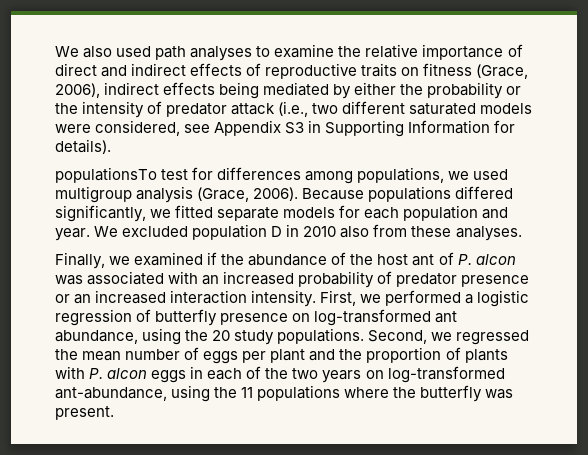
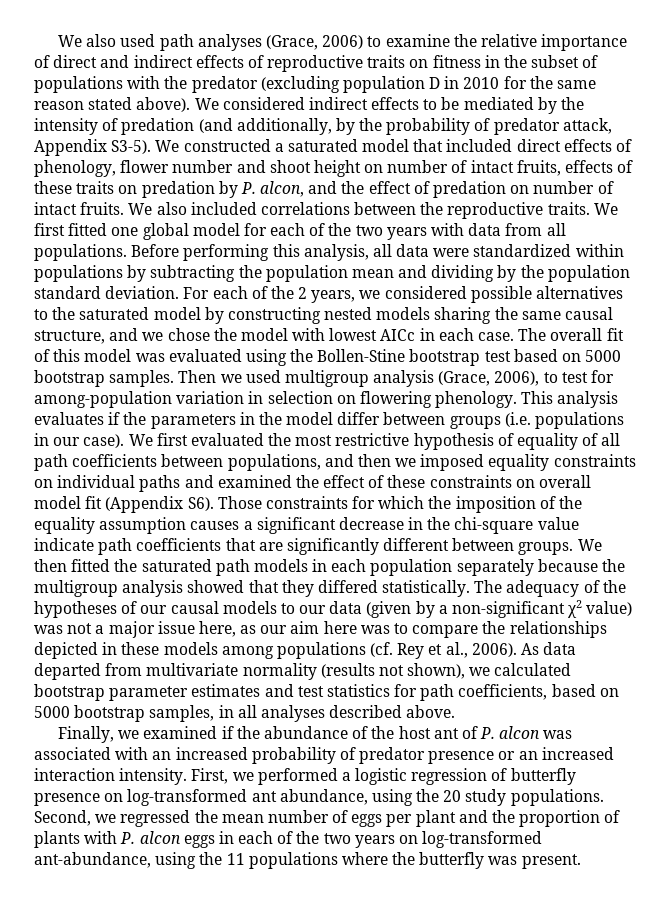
- We also used path analyses to examine the relative importance of direct and indirect effects of reproductive traits on fitness (Grace, 2006), indirect effects being mediated by either the probability or the intensity of predator attack (i.e., two different saturated models were considered, see Appendix S3 in Supporting Information for details).
- populationsTo test for differences among populations, we used multigroup analysis (Grace, 2006). Because populations differed significantly, we fitted separate models for each population and year. We excluded population D in 2010 also from these analyses.
+ We also used path analyses (Grace, 2006) to examine the relative importance of direct and indirect effects of reproductive traits on fitness in the subset of populations with the predator (excluding population D in 2010 for the same reason stated above). We considered indirect effects to be mediated by the intensity of predation (and additionally, by the probability of predator attack, Appendix S3-5). We constructed a saturated model that included direct effects of phenology, flower number and shoot height on number of intact fruits, effects of these traits on predation by P. alcon, and the effect of predation on number of intact fruits. We also included correlations between the reproductive traits. We first fitted one global model for each of the two years with data from all populations. Before performing this analysis, all data were standardized within populations by subtracting the population mean and dividing by the population standard deviation. For each of the 2 years, we considered possible alternatives to the saturated model by constructing nested models sharing the same causal structure, and we chose the model with lowest AICc in each case. The overall fit of this model was evaluated using the Bollen-Stine bootstrap test based on 5000 bootstrap samples. Then we used multigroup analysis (Grace, 2006), to test for among-population variation in selection on flowering phenology. This analysis evaluates if the parameters in the model differ between groups (i.e. populations in our case). We first evaluated the most restrictive hypothesis of equality of all path coefficients between populations, and then we imposed equality constraints on individual paths and examined the effect of these constraints on overall model fit (Appendix S6). Those constraints for which the imposition of the equality assumption causes a significant decrease in the chi-square value indicate path coefficients that are significantly different between groups. We then fitted the saturated path models in each population separately because the multigroup analysis showed that they differed statistically. The adequacy of the hypotheses of our causal models to our data (given by a non-significant χ2 value) was not a major issue here, as our aim here was to compare the relationships depicted in these models among populations (cf. Rey et al., 2006). As data departed from multivariate normality (results not shown), we calculated bootstrap parameter estimates and test statistics for path coefficients, based on 5000 bootstrap samples, in all analyses described above.

